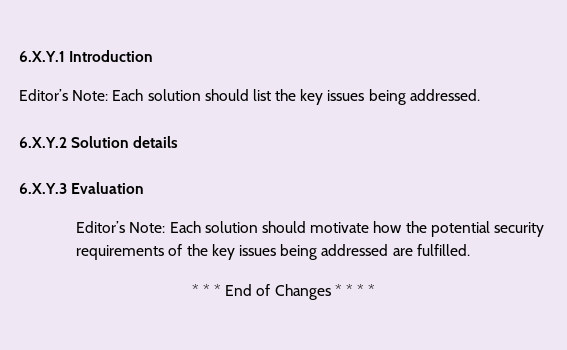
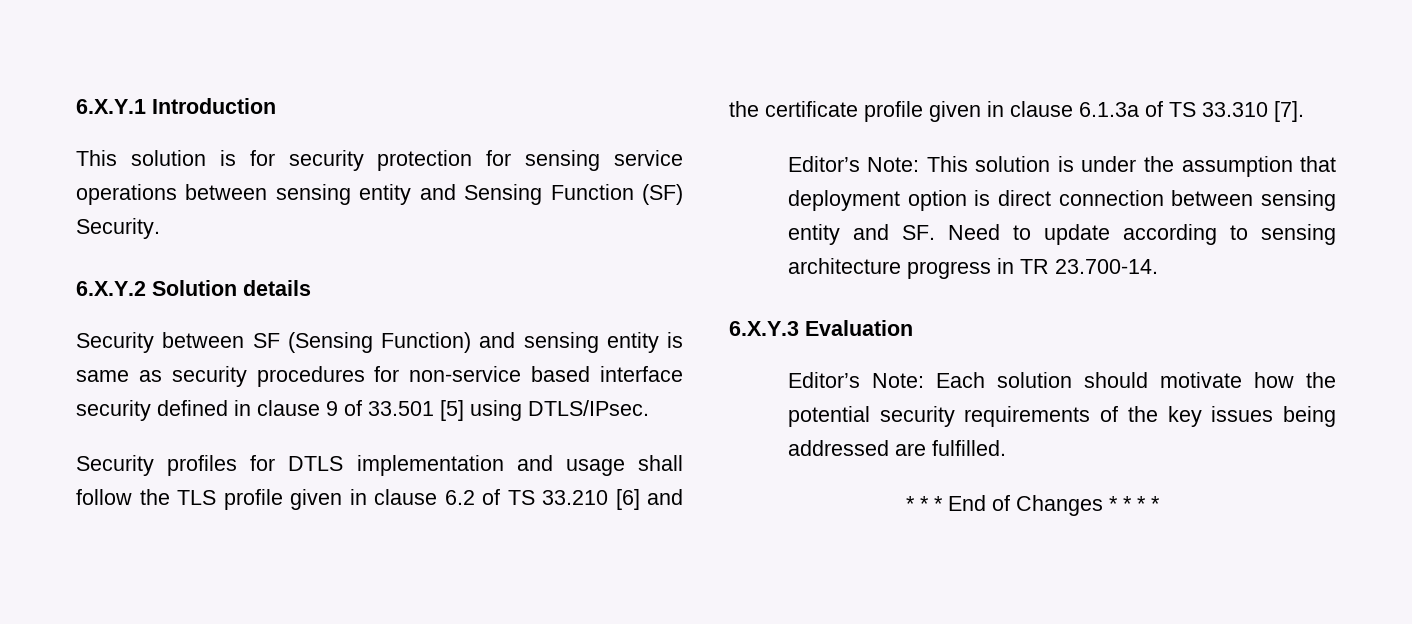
- Editor’s Note: Each solution should list the key issues being addressed.
+ This solution is for security protection for sensing service operations between sensing entity and Sensing Function (SF) Security.
  6.X.Y.2 Solution details
+ Security between SF (Sensing Function) and sensing entity is same as security procedures for non-service based interface security defined in clause 9 of 33.501 [5] using DTLS/IPsec.
+ Security profiles for DTLS implementation and usage shall follow the TLS profile given in clause 6.2 of TS 33.210 [6] and the certificate profile given in clause 6.1.3a of TS 33.310 [7].
+ Editor’s Note: This solution is under the assumption that deployment option is direct connection between sensing entity and SF. Need to update according to sensing architecture progress in TR 23.700-14.

